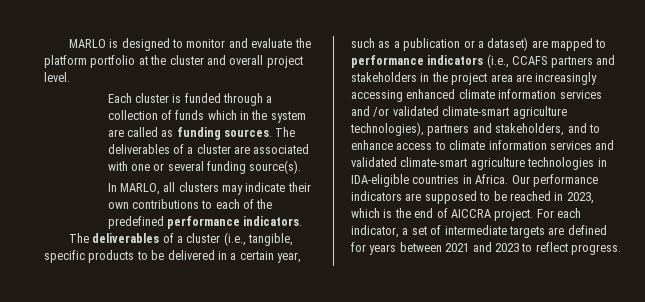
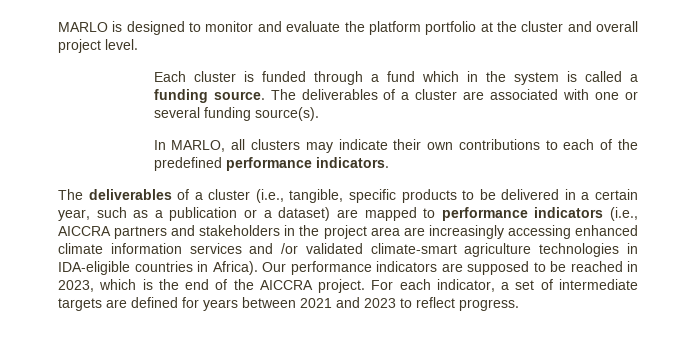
- Each cluster is funded through a collection of funds which in the system are called as funding sources.
+ Each cluster is funded through a fund which in the system is called a funding source.
- The deliverables of a cluster (i.e., tangible, specific products to be delivered in a certain year, such as a publication or a dataset) are mapped to performance indicators (i.e., CCAFS partners and stakeholders in the project area are increasingly accessing enhanced climate information services and /or validated climate-smart agriculture technologies), partners and stakeholders, and to enhance access to climate information services and validated climate-smart agriculture technologies in IDA-eligible countries in Africa.
+ The deliverables of a cluster (i.e., tangible, specific products to be delivered in a certain year, such as a publication or a dataset) are mapped to performance indicators (i.e., AICCRA partners and stakeholders in the project area are increasingly accessing enhanced climate information services and /or validated climate-smart agriculture technologies in IDA-eligible countries in Africa).
- Our performance indicators are supposed to be reached in 2023, which is the end of AICCRA project.
+ Our performance indicators are supposed to be reached in 2023, which is the end of the AICCRA project.

